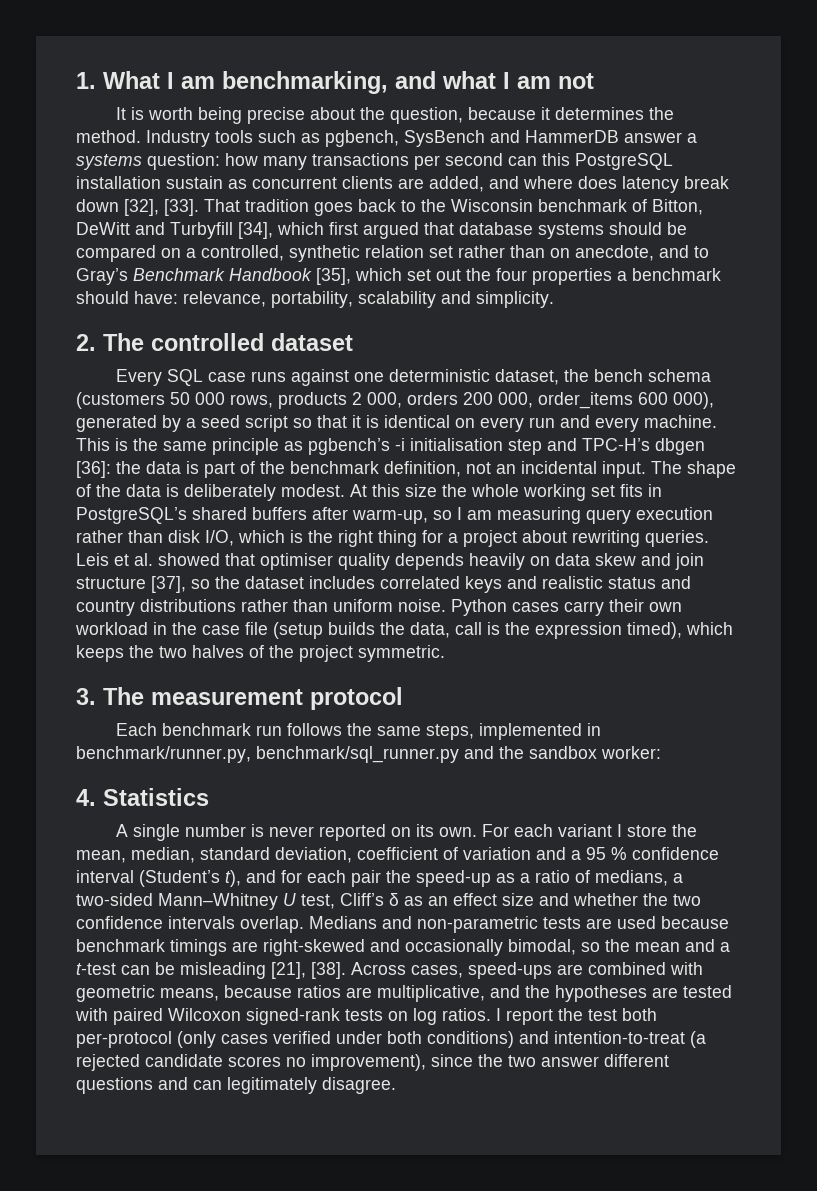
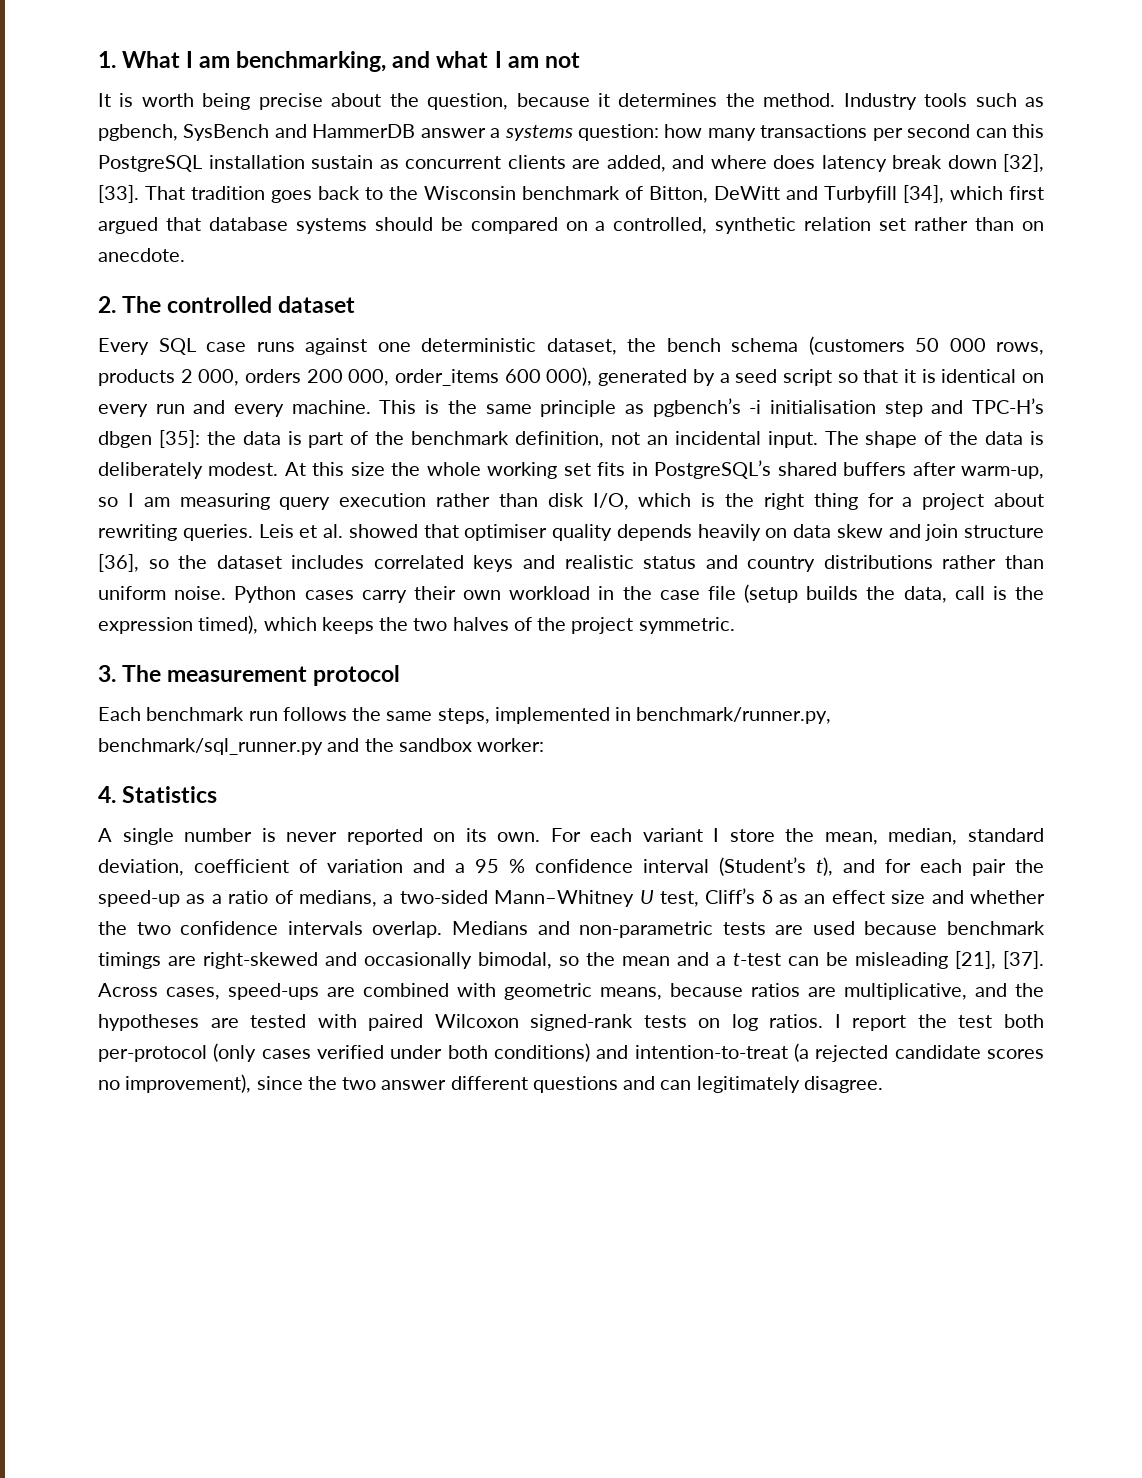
- That tradition goes back to the Wisconsin benchmark of Bitton, DeWitt and Turbyfill [34], which first argued that database systems should be compared on a controlled, synthetic relation set rather than on anecdote, and to Gray’s Benchmark Handbook [35], which set out the four properties a benchmark should have: relevance, portability, scalability and simplicity.
+ That tradition goes back to the Wisconsin benchmark of Bitton, DeWitt and Turbyfill [34], which first argued that database systems should be compared on a controlled, synthetic relation set rather than on anecdote.
- This is the same principle as pgbench’s -i initialisation step and TPC-H’s dbgen [36]: the data is part of the benchmark definition, not an incidental input.
+ This is the same principle as pgbench’s -i initialisation step and TPC-H’s dbgen [35]: the data is part of the benchmark definition, not an incidental input.
- Leis et al. showed that optimiser quality depends heavily on data skew and join structure [37], so the dataset includes correlated keys and realistic status and country distributions rather than uniform noise.
+ Leis et al. showed that optimiser quality depends heavily on data skew and join structure [36], so the dataset includes correlated keys and realistic status and country distributions rather than uniform noise.
- Medians and non-parametric tests are used because benchmark timings are right-skewed and occasionally bimodal, so the mean and a t-test can be misleading [21], [38].
+ Medians and non-parametric tests are used because benchmark timings are right-skewed and occasionally bimodal, so the mean and a t-test can be misleading [21], [37].

